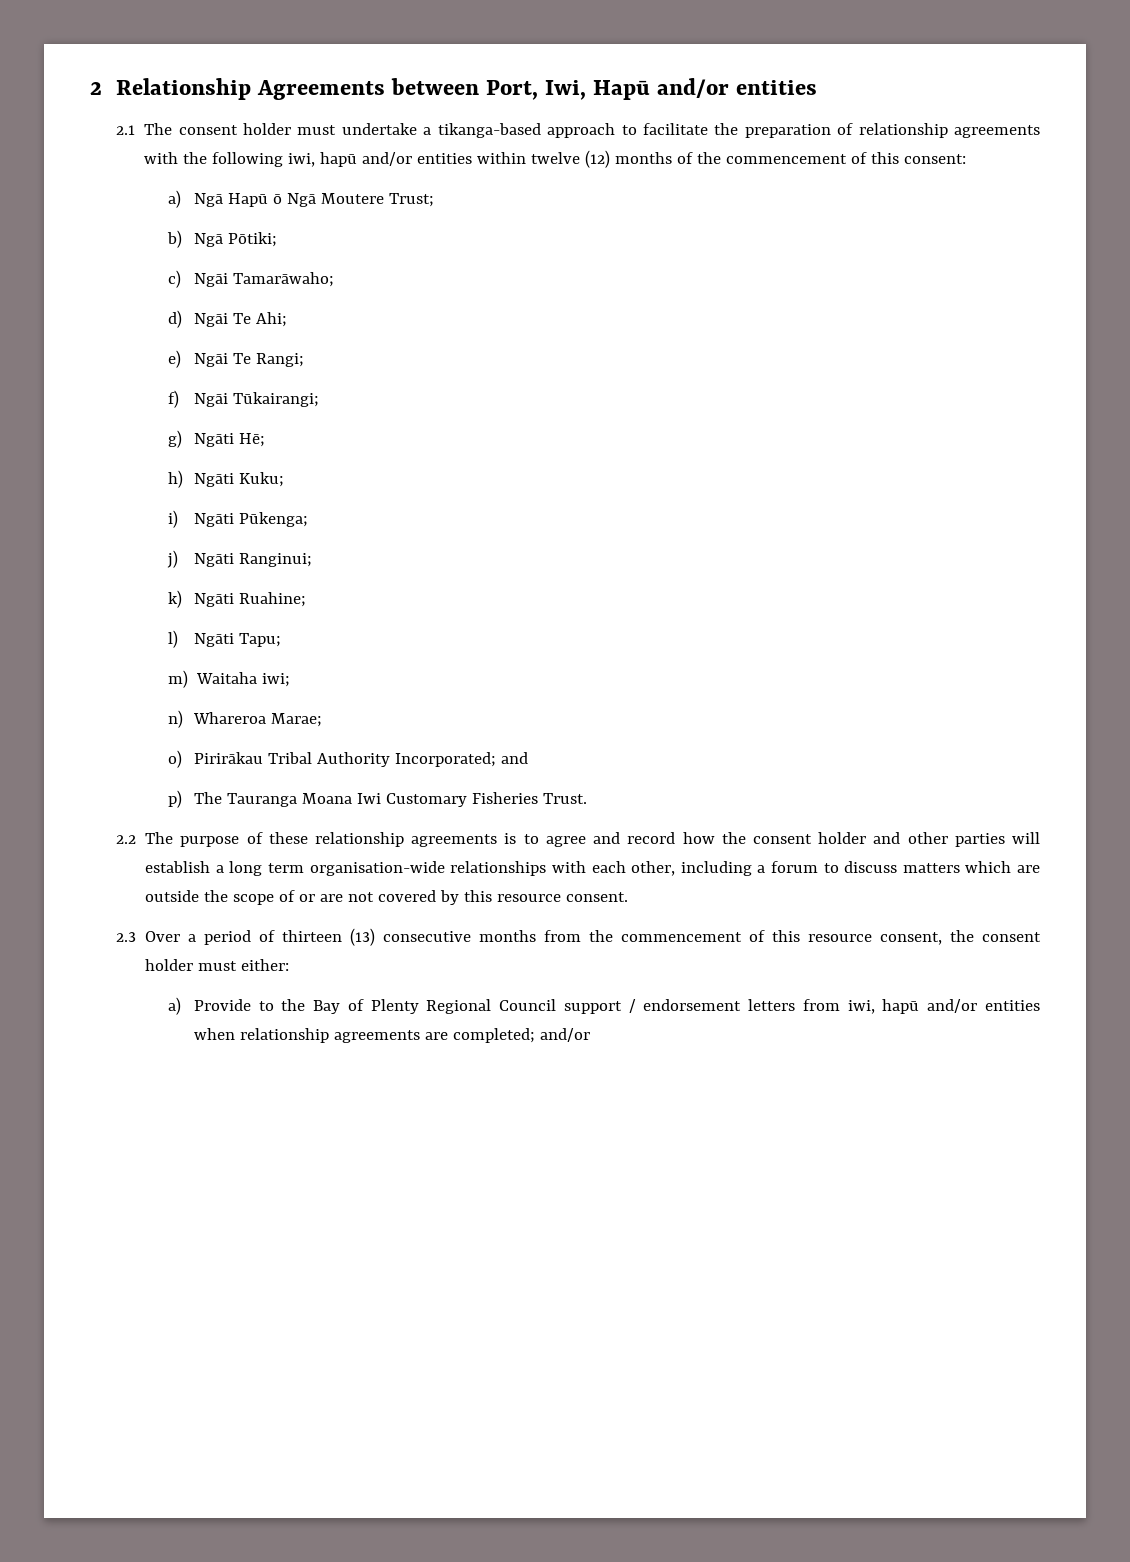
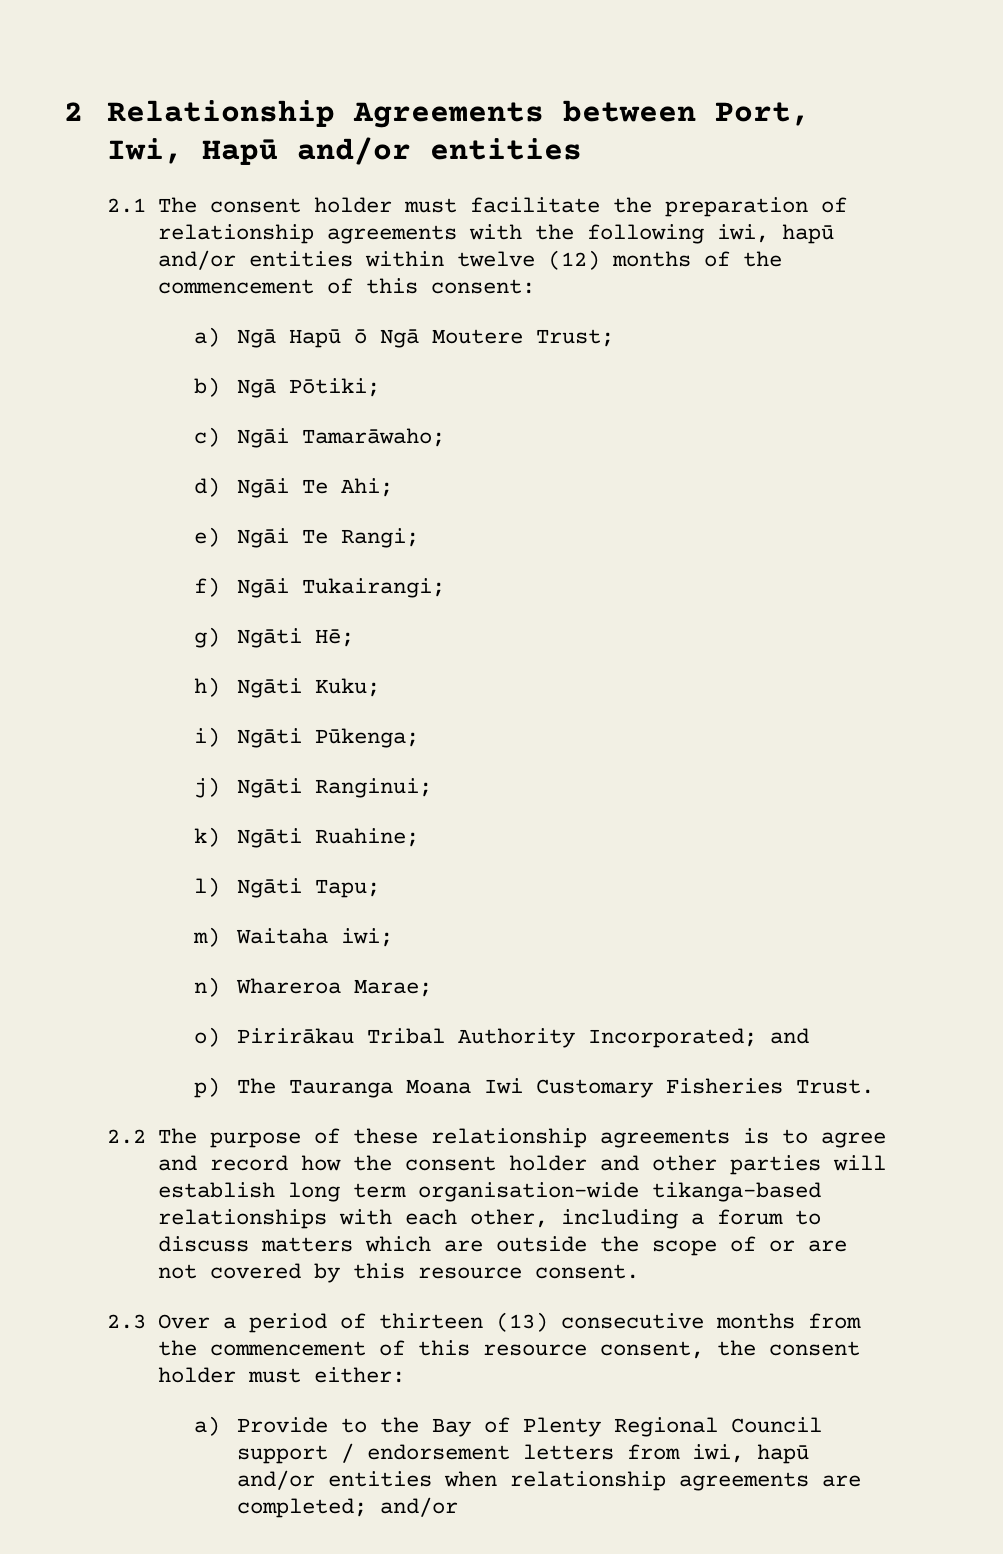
- 2.1 The consent holder must undertake a tikanga-based approach to facilitate the preparation of relationship agreements with the following iwi, hapū and/or entities within twelve (12) months of the commencement of this consent:
+ 2.1 The consent holder must facilitate the preparation of relationship agreements with the following iwi, hapū and/or entities within twelve (12) months of the commencement of this consent:
- f) Ngāi Tūkairangi;
+ f) Ngāi Tukairangi;
- 2.2 The purpose of these relationship agreements is to agree and record how the consent holder and other parties will establish a long term organisation-wide relationships with each other, including a forum to discuss matters which are outside the scope of or are not covered by this resource consent.
+ 2.2 The purpose of these relationship agreements is to agree and record how the consent holder and other parties will establish long term organisation-wide tikanga-based relationships with each other, including a forum to discuss matters which are outside the scope of or are not covered by this resource consent.

